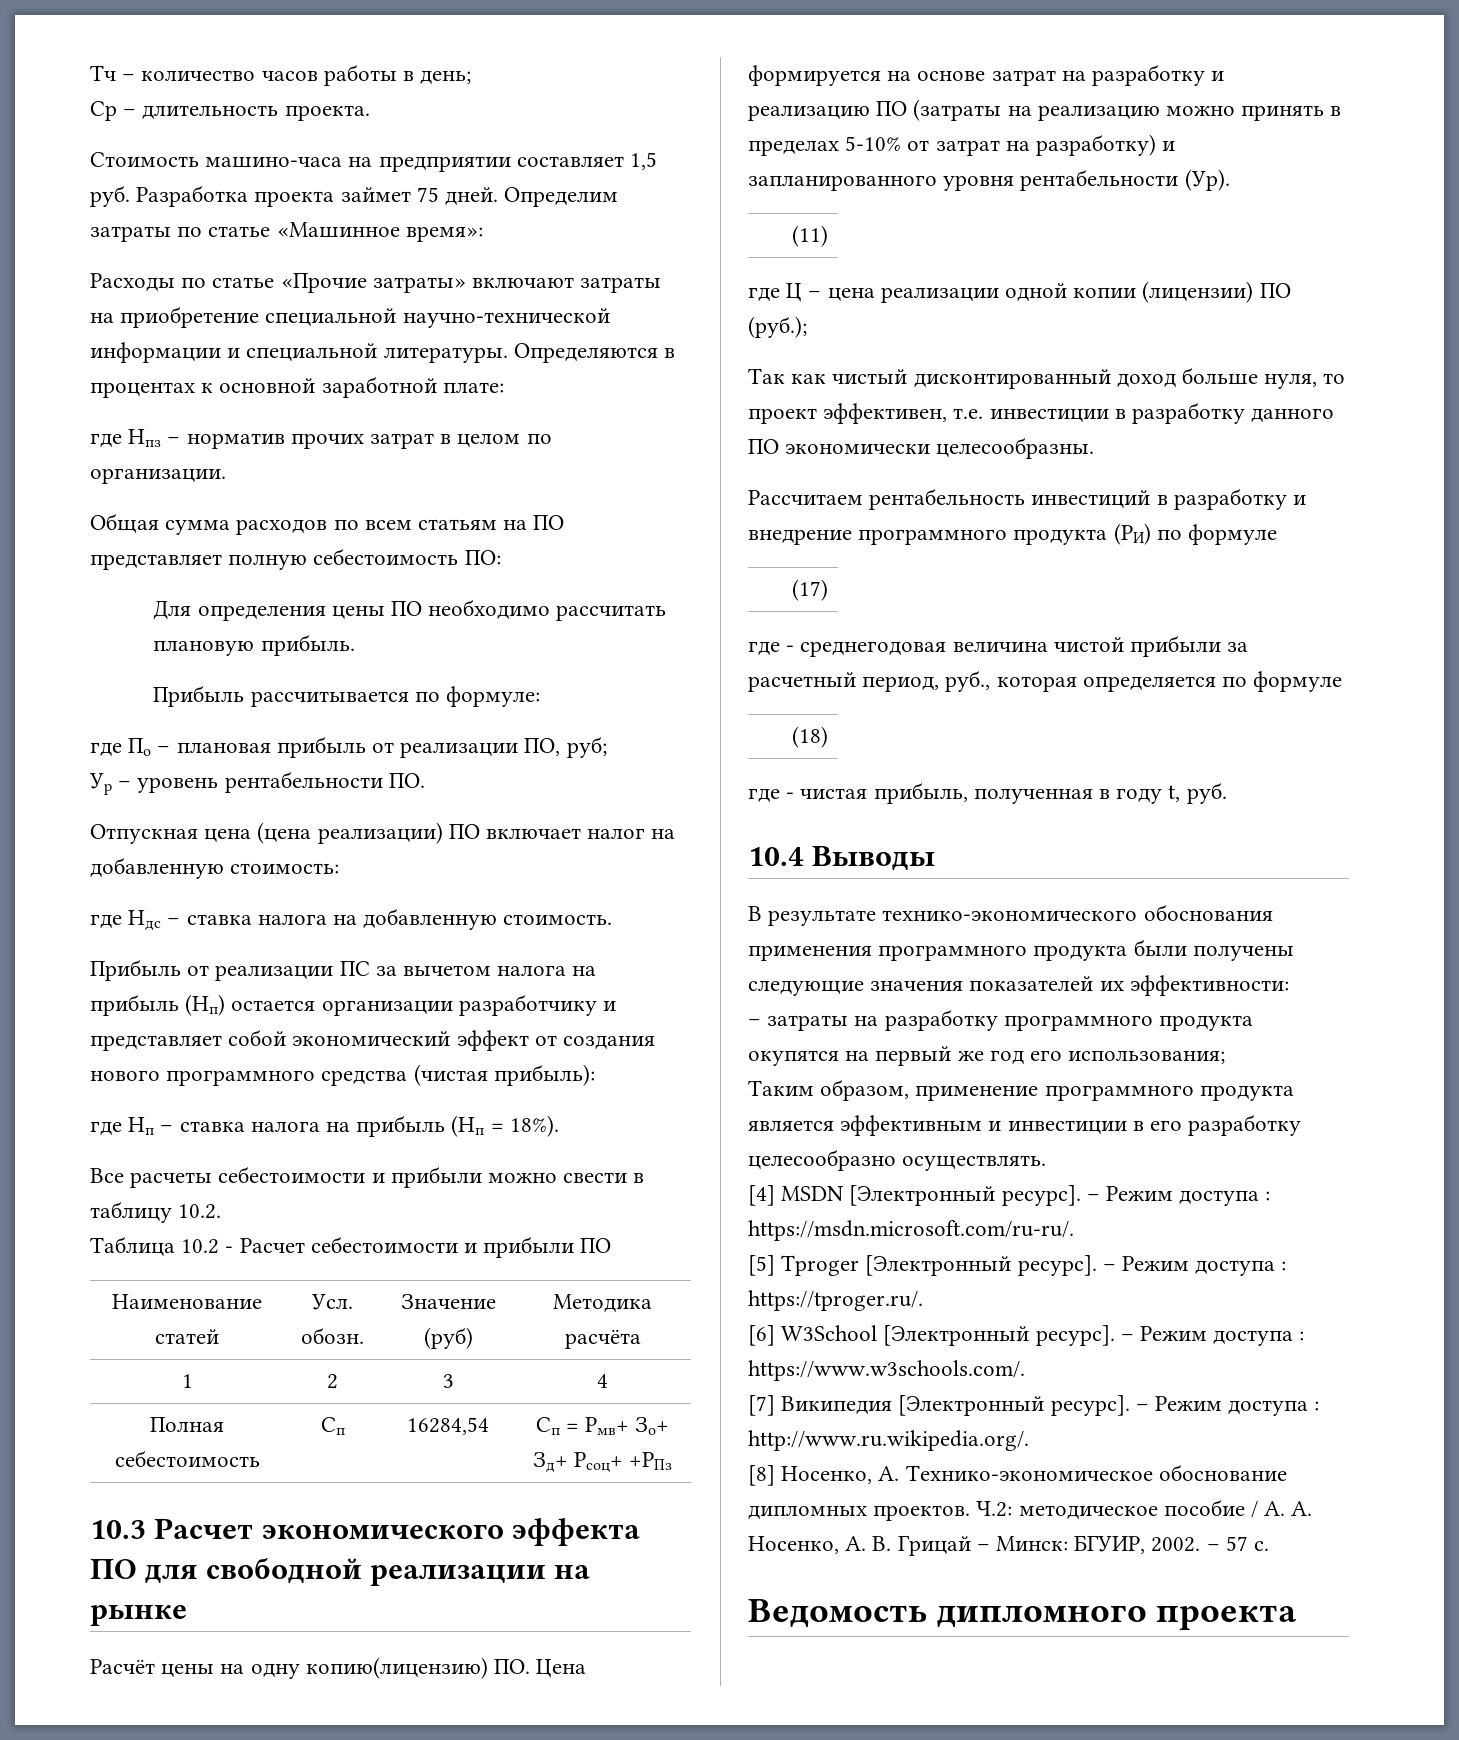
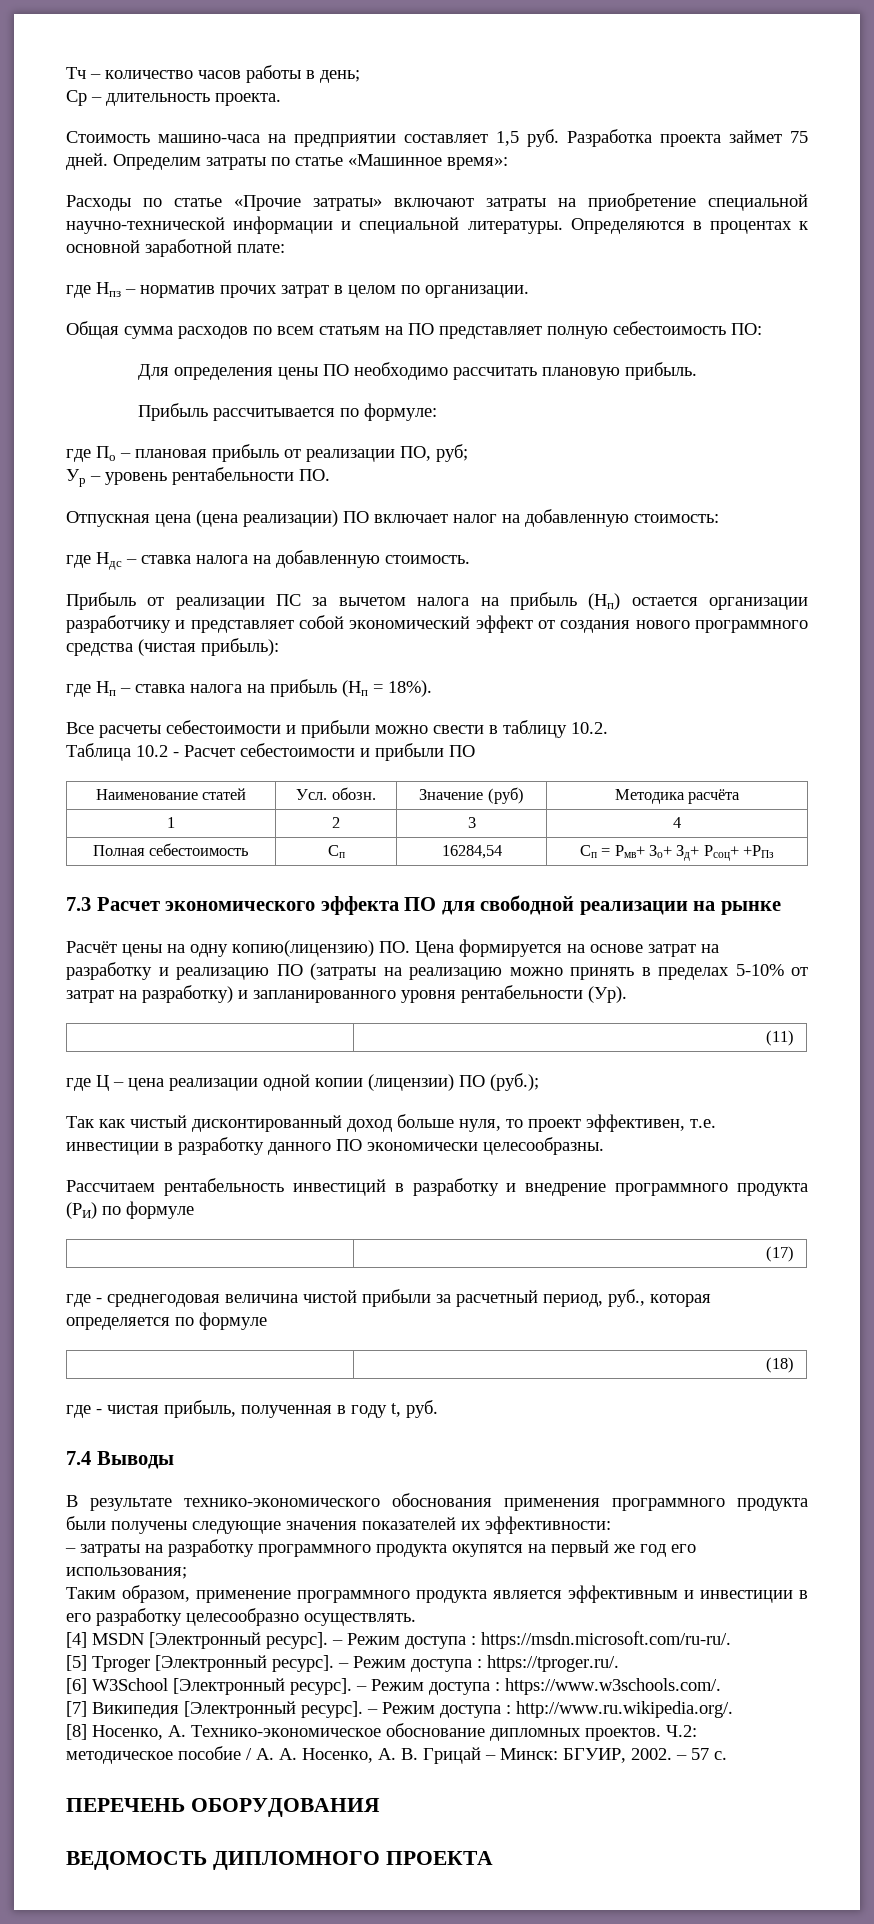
- 10.3 Расчет экономического эффекта ПО для свободной реализации на рынке
+ 7.3 Расчет экономического эффекта ПО для свободной реализации на рынке
- 10.4 Выводы
+ 7.4 Выводы
- Ведомость дипломного проекта
+ ПЕРЕЧЕНЬ ОБОРУДОВАНИЯ
+ ВЕДОМОСТЬ ДИПЛОМНОГО ПРОЕКТА

